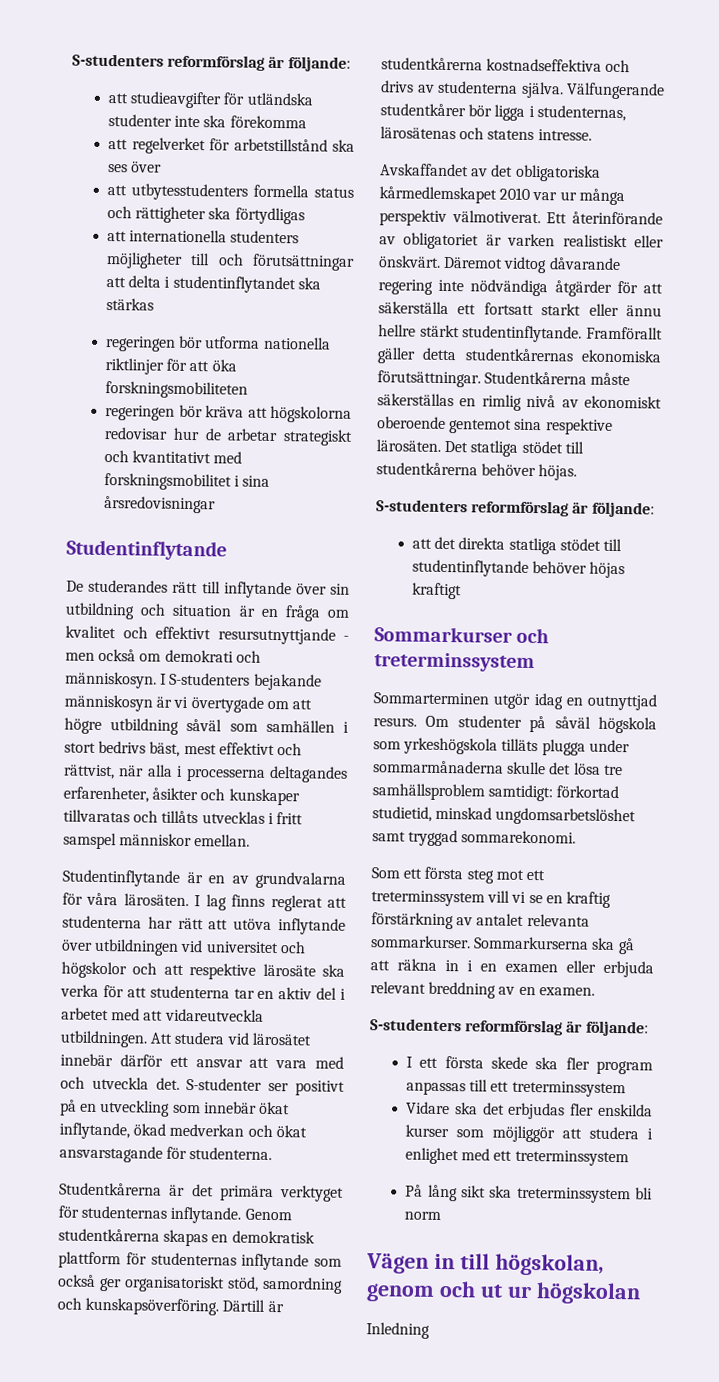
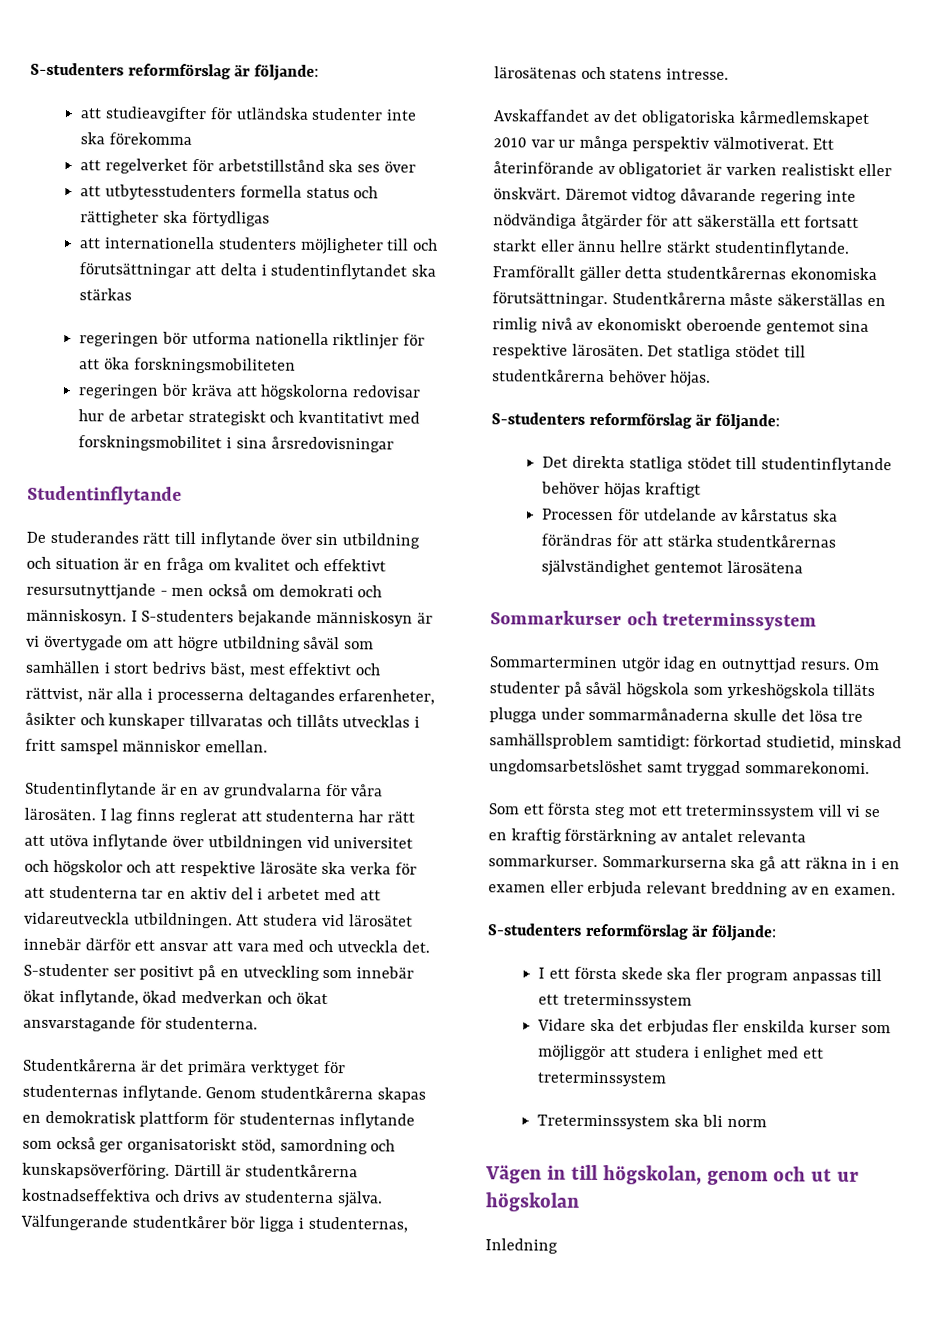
- att det direkta statliga stödet till studentinflytande behöver höjas kraftigt
+ Det direkta statliga stödet till studentinflytande behöver höjas kraftigt
+ Processen för utdelande av kårstatus ska förändras för att stärka studentkårernas självständighet gentemot lärosätena
- På lång sikt ska treterminssystem bli norm
+ Treterminssystem ska bli norm

